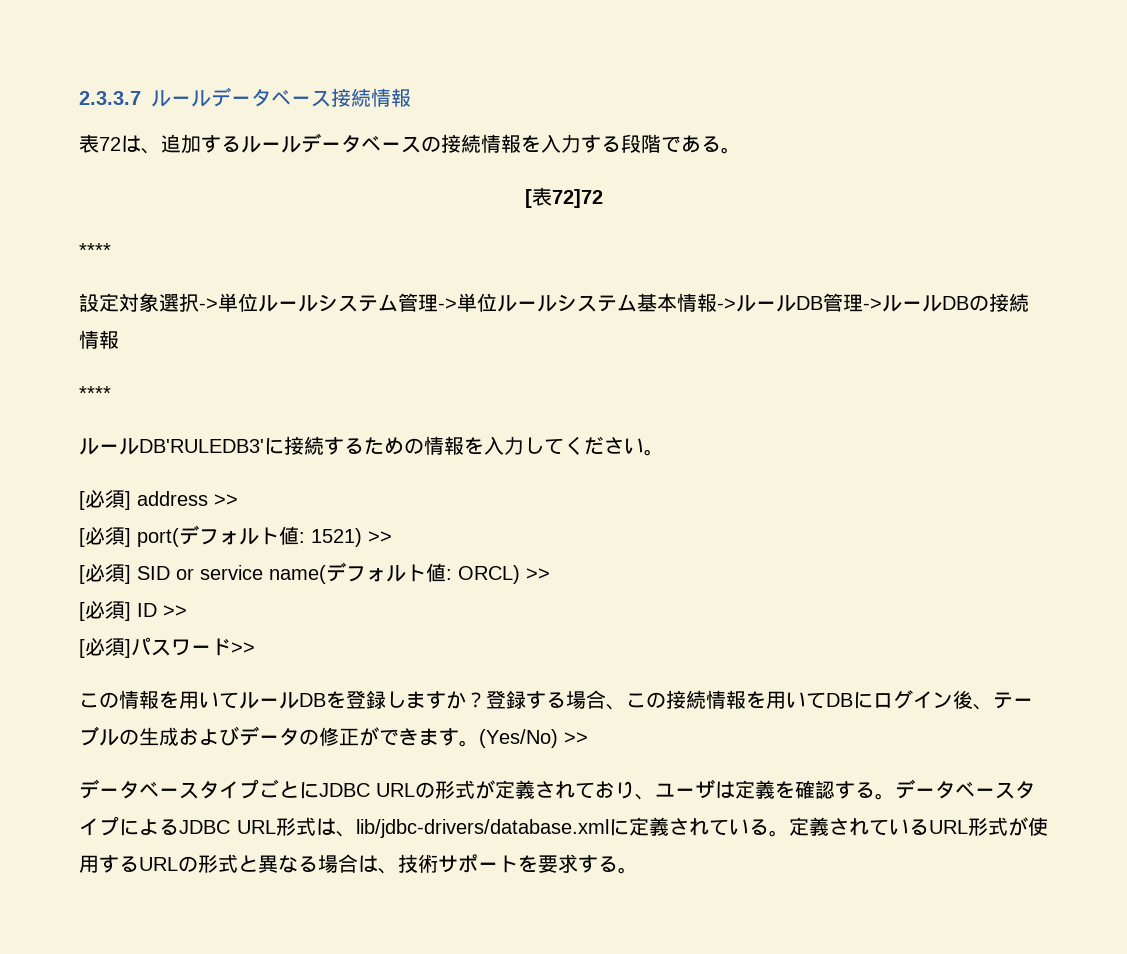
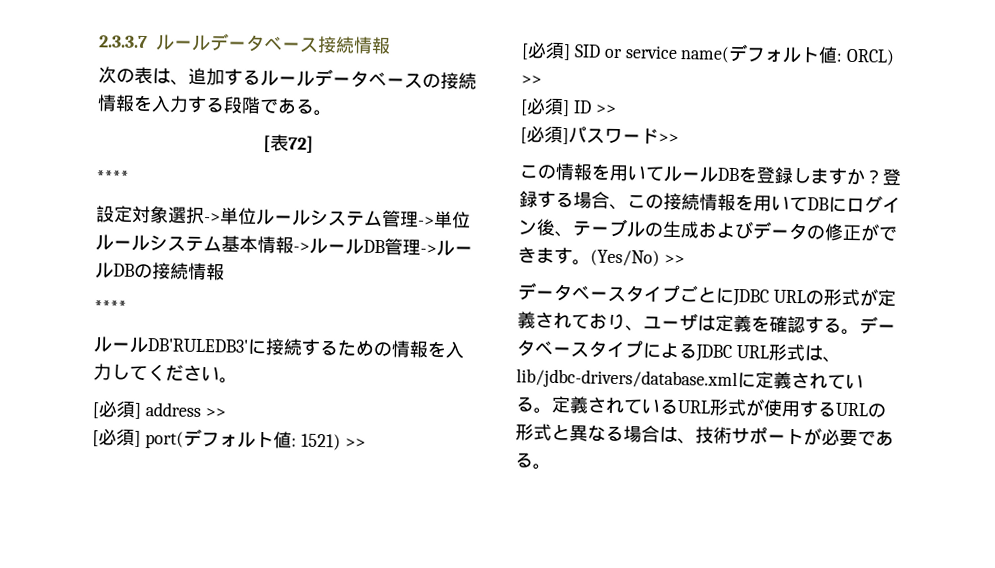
- 表72は、追加するルールデータベースの接続情報を入力する段階である。
+ 次の表は、追加するルールデータベースの接続情報を入力する段階である。
- [表72]72
+ [表72]
- 定義されているURL形式が使用するURLの形式と異なる場合は、技術サポートを要求する。
+ 定義されているURL形式が使用するURLの形式と異なる場合は、技術サポートが必要である。

